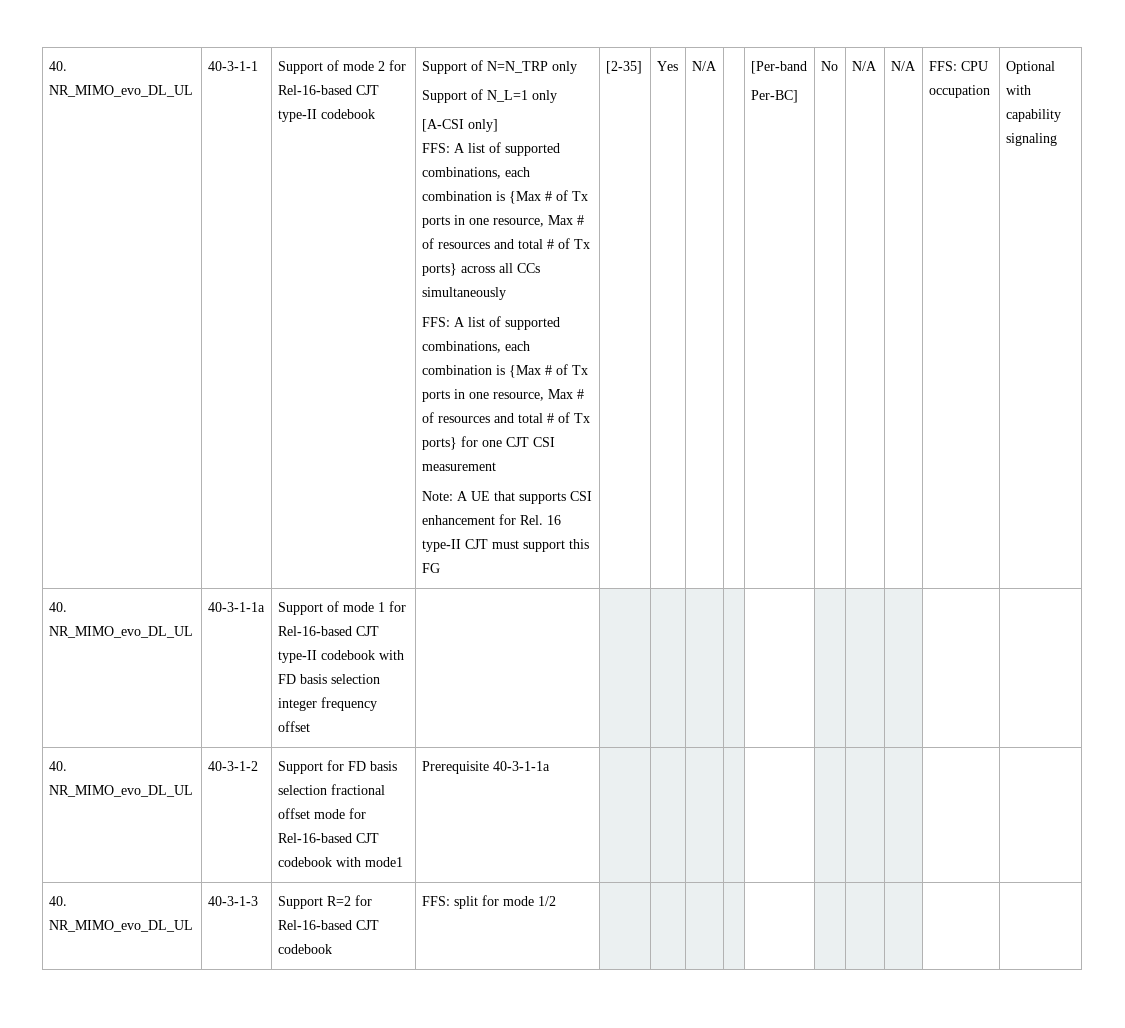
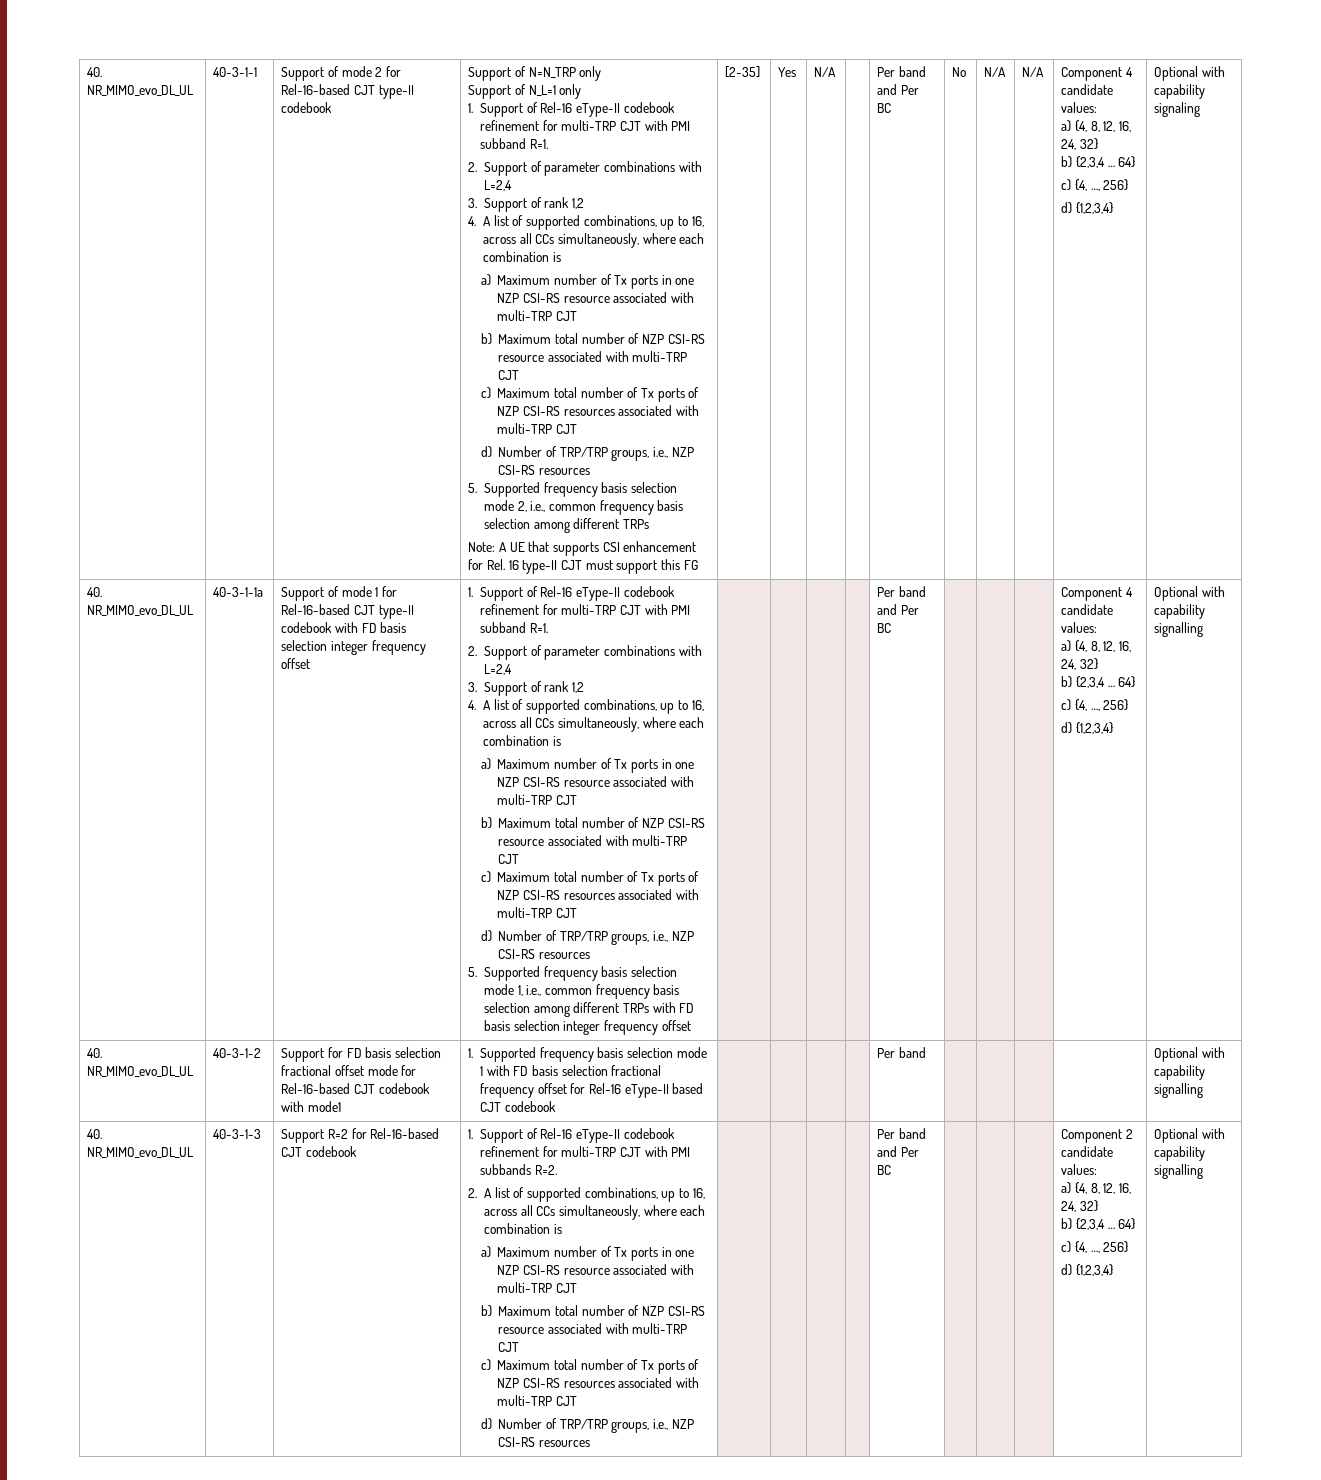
  Support of N_L=1 only
- [A-CSI only]
- FFS: A list of supported combinations, each combination is {Max # of Tx ports in one resource, Max # of resources and total # of Tx ports} across all CCs simultaneously
- FFS: A list of supported combinations, each combination is {Max # of Tx ports in one resource, Max # of resources and total # of Tx ports} for one CJT CSI measurement
+ 1. Support of Rel-16 eType-II codebook refinement for multi-TRP CJT with PMI subband R=1.
+ 2. Support of parameter combinations with L=2,4
+ 3. Support of rank 1,2
+ 4. A list of supported combinations, up to 16, across all CCs simultaneously, where each combination is
+ a) Maximum number of Tx ports in one NZP CSI-RS resource associated with multi-TRP CJT
+ b) Maximum total number of NZP CSI-RS resource associated with multi-TRP CJT
+ c) Maximum total number of Tx ports of NZP CSI-RS resources associated with multi-TRP CJT
+ d) Number of TRP/TRP groups, i.e., NZP CSI-RS resources
+ 5. Supported frequency basis selection mode 2, i.e., common frequency basis selection among different TRPs
- [Per-band
- Per-BC] | No | N/A | N/A | FFS: CPU occupation
+ Per band and Per BC | No | N/A | N/A | Component 4 candidate values:
+ a) {4, 8, 12, 16, 24, 32}
+ b) {2,3,4 … 64}
+ c) {4, …, 256}
+ d) {1,2,3,4}
- Support of mode 1 for Rel-16-based CJT type-II codebook with FD basis selection integer frequency offset
+ Support of mode 1 for Rel-16-based CJT type-II codebook with FD basis selection integer frequency offset | 1. Support of Rel-16 eType-II codebook refinement for multi-TRP CJT with PMI subband R=1.
+ 2. Support of parameter combinations with L=2,4
+ 3. Support of rank 1,2
+ 4. A list of supported combinations, up to 16, across all CCs simultaneously, where each combination is
+ a) Maximum number of Tx ports in one NZP CSI-RS resource associated with multi-TRP CJT
+ b) Maximum total number of NZP CSI-RS resource associated with multi-TRP CJT
+ c) Maximum total number of Tx ports of NZP CSI-RS resources associated with multi-TRP CJT
+ d) Number of TRP/TRP groups, i.e., NZP CSI-RS resources
+ 5. Supported frequency basis selection mode 1, i.e., common frequency basis selection among different TRPs with FD basis selection integer frequency offset | | | | | Per band and Per BC | | | | Component 4 candidate values:
+ a) {4, 8, 12, 16, 24, 32}
+ b) {2,3,4 … 64}
+ c) {4, …, 256}
+ d) {1,2,3,4} | Optional with capability signalling
- Prerequisite 40-3-1-1a
+ 1. Supported frequency basis selection mode 1 with FD basis selection fractional frequency offset for Rel-16 eType-II based CJT codebook | | | | | Per band | | | | | Optional with capability signalling
- FFS: split for mode 1/2
+ 1. Support of Rel-16 eType-II codebook refinement for multi-TRP CJT with PMI subbands R=2.
+ 2. A list of supported combinations, up to 16, across all CCs simultaneously, where each combination is
+ a) Maximum number of Tx ports in one NZP CSI-RS resource associated with multi-TRP CJT
+ b) Maximum total number of NZP CSI-RS resource associated with multi-TRP CJT
+ c) Maximum total number of Tx ports of NZP CSI-RS resources associated with multi-TRP CJT
+ d) Number of TRP/TRP groups, i.e., NZP CSI-RS resources | | | | | Per band and Per BC | | | | Component 2 candidate values:
+ a) {4, 8, 12, 16, 24, 32}
+ b) {2,3,4 … 64}
+ c) {4, …, 256}
+ d) {1,2,3,4} | Optional with capability signalling

